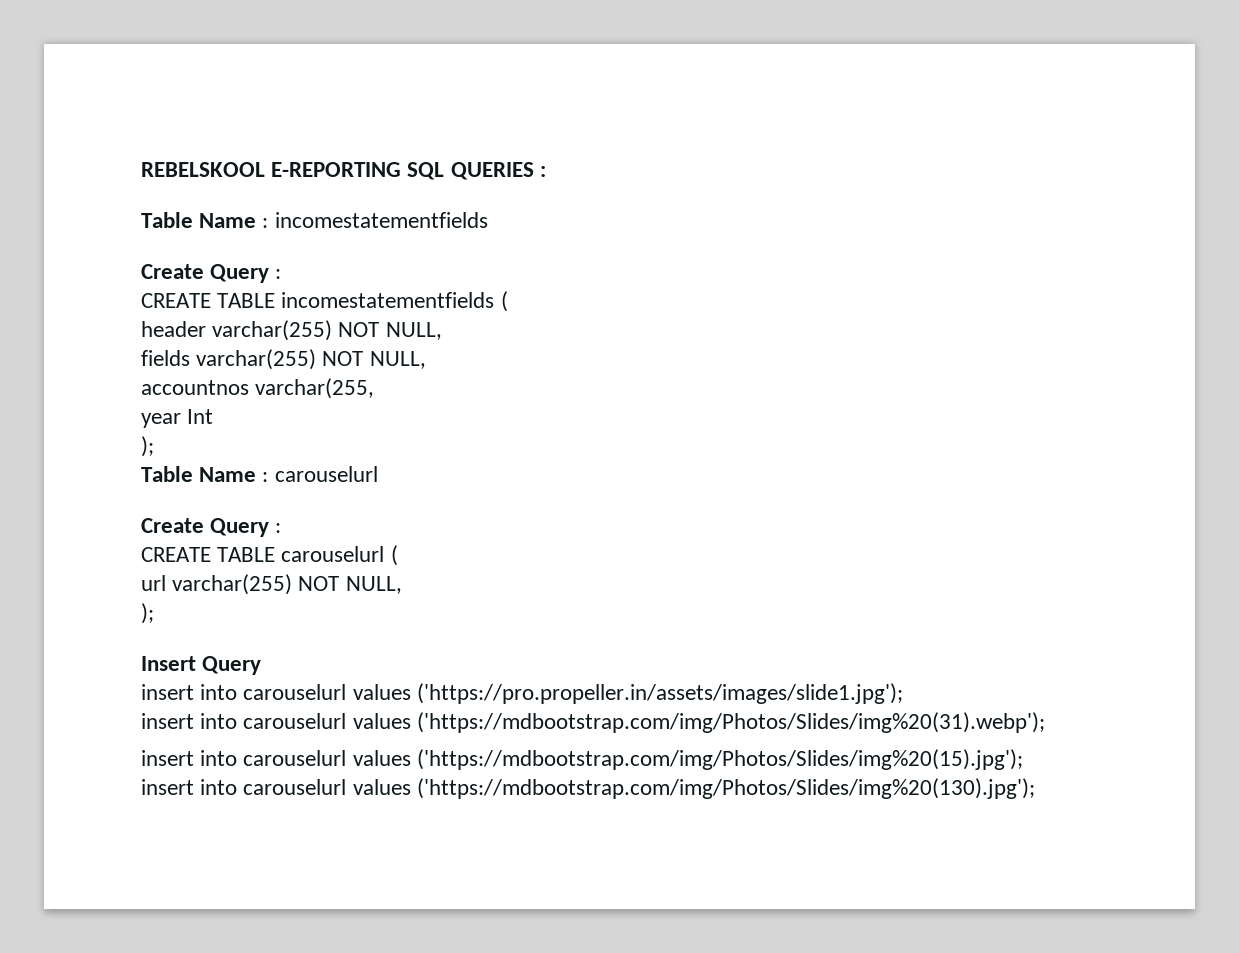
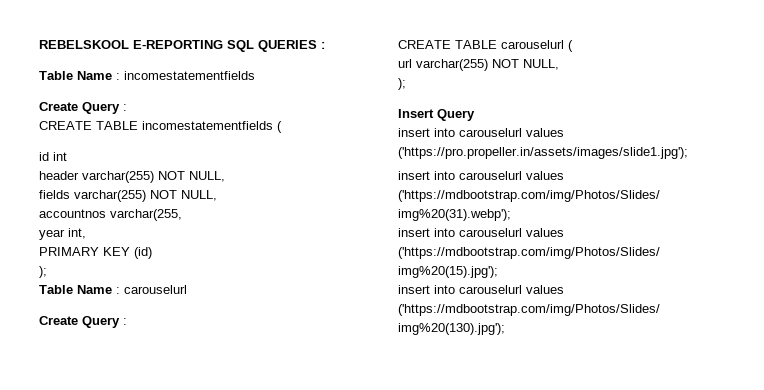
+ id int
- year Int
+ year int,
+ PRIMARY KEY (id)

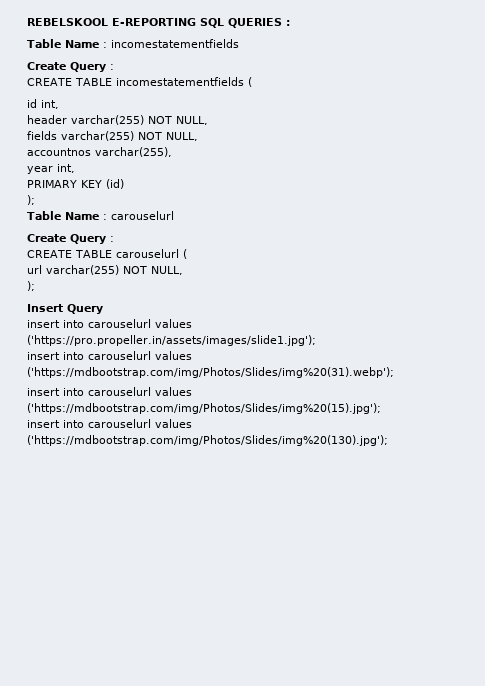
- id int
+ id int,
- accountnos varchar(255,
+ accountnos varchar(255),

